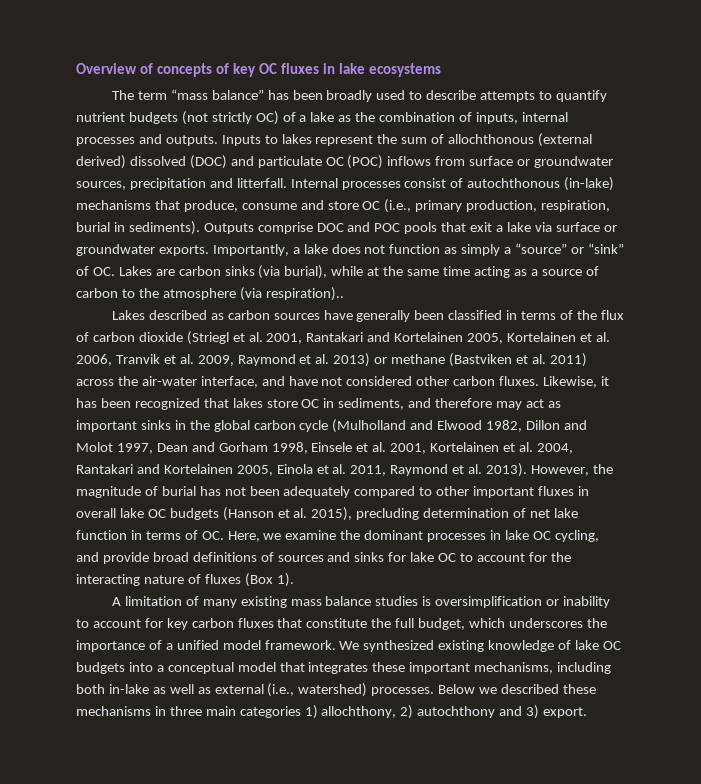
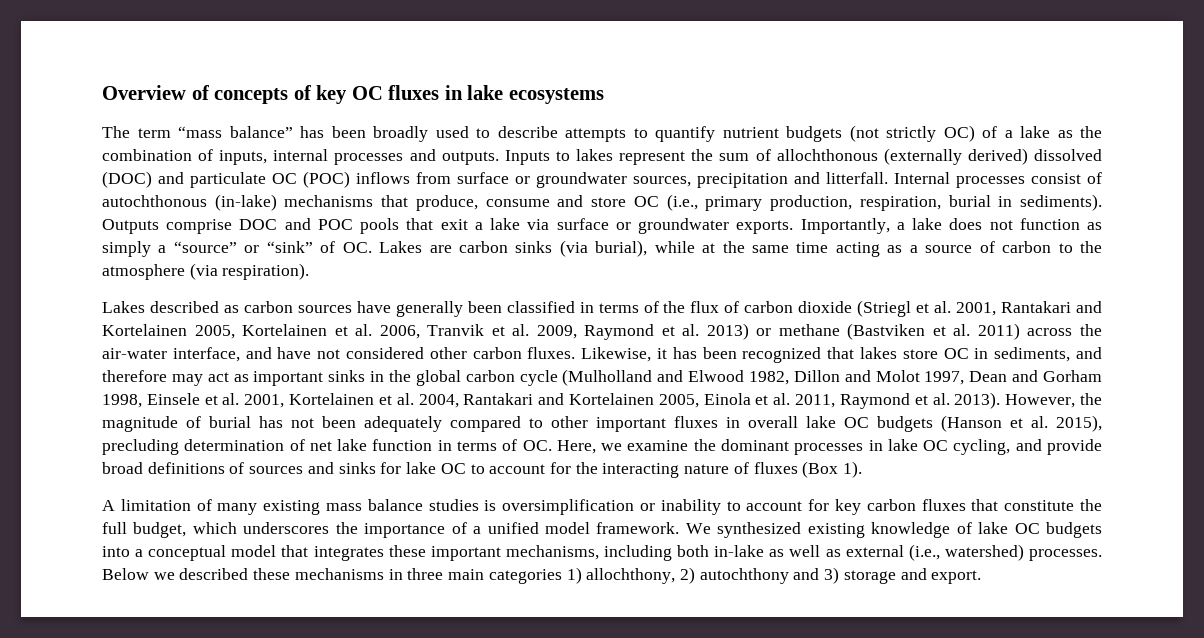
- Inputs to lakes represent the sum of allochthonous (external derived) dissolved (DOC) and particulate OC (POC) inflows from surface or groundwater sources, precipitation and litterfall.
+ Inputs to lakes represent the sum of allochthonous (externally derived) dissolved (DOC) and particulate OC (POC) inflows from surface or groundwater sources, precipitation and litterfall.
- Importantly, a lake does not function as simply a “source” or “sink” of OC. Lakes are carbon sinks (via burial), while at the same time acting as a source of carbon to the atmosphere (via respiration)..
+ Importantly, a lake does not function as simply a “source” or “sink” of OC. Lakes are carbon sinks (via burial), while at the same time acting as a source of carbon to the atmosphere (via respiration).
- Below we described these mechanisms in three main categories 1) allochthony, 2) autochthony and 3) export.
+ Below we described these mechanisms in three main categories 1) allochthony, 2) autochthony and 3) storage and export.

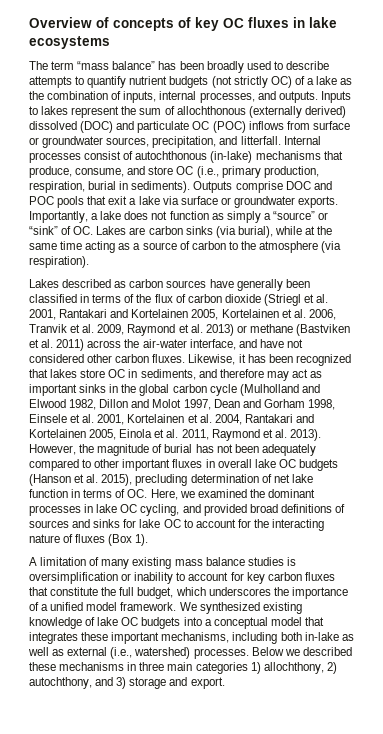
- The term “mass balance” has been broadly used to describe attempts to quantify nutrient budgets (not strictly OC) of a lake as the combination of inputs, internal processes and outputs.
+ The term “mass balance” has been broadly used to describe attempts to quantify nutrient budgets (not strictly OC) of a lake as the combination of inputs, internal processes, and outputs.
- Inputs to lakes represent the sum of allochthonous (externally derived) dissolved (DOC) and particulate OC (POC) inflows from surface or groundwater sources, precipitation and litterfall.
+ Inputs to lakes represent the sum of allochthonous (externally derived) dissolved (DOC) and particulate OC (POC) inflows from surface or groundwater sources, precipitation, and litterfall.
- Internal processes consist of autochthonous (in-lake) mechanisms that produce, consume and store OC (i.e., primary production, respiration, burial in sediments).
+ Internal processes consist of autochthonous (in-lake) mechanisms that produce, consume, and store OC (i.e., primary production, respiration, burial in sediments).
- However, the magnitude of burial has not been adequately compared to other important fluxes in overall lake OC budgets (Hanson et al. 2015), precluding determination of net lake function in terms of OC. Here, we examine the dominant processes in lake OC cycling, and provide broad definitions of sources and sinks for lake OC to account for the interacting nature of fluxes (Box 1).
+ However, the magnitude of burial has not been adequately compared to other important fluxes in overall lake OC budgets (Hanson et al. 2015), precluding determination of net lake function in terms of OC. Here, we examined the dominant processes in lake OC cycling, and provided broad definitions of sources and sinks for lake OC to account for the interacting nature of fluxes (Box 1).
- Below we described these mechanisms in three main categories 1) allochthony, 2) autochthony and 3) storage and export.
+ Below we described these mechanisms in three main categories 1) allochthony, 2) autochthony, and 3) storage and export.

